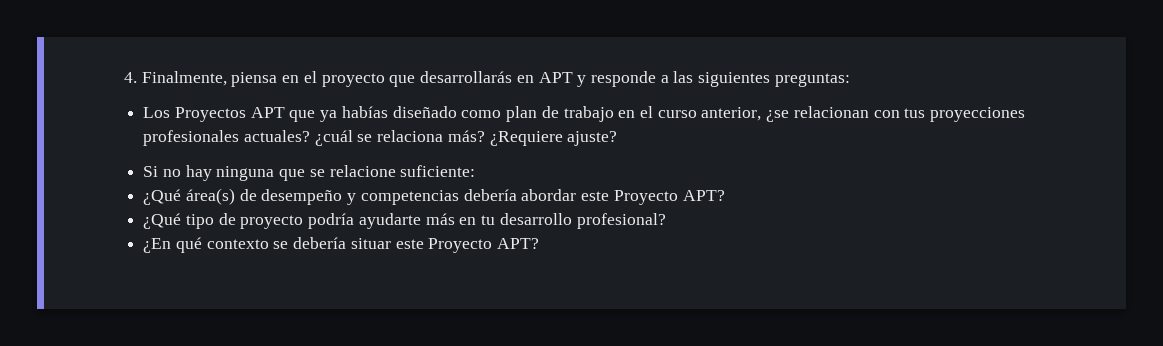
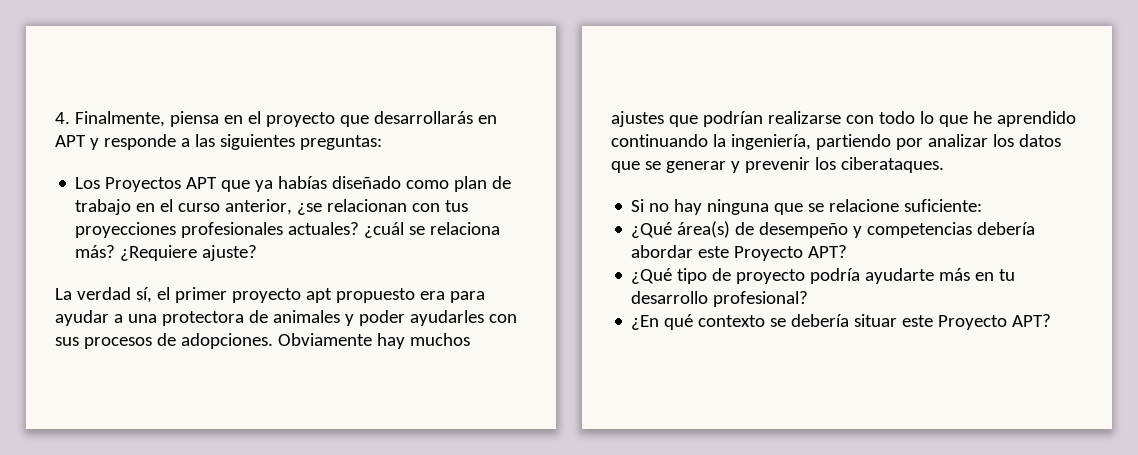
+ La verdad sí, el primer proyecto apt propuesto era para ayudar a una protectora de animales y poder ayudarles con sus procesos de adopciones. Obviamente hay muchos ajustes que podrían realizarse con todo lo que he aprendido continuando la ingeniería, partiendo por analizar los datos que se generar y prevenir los ciberataques.

